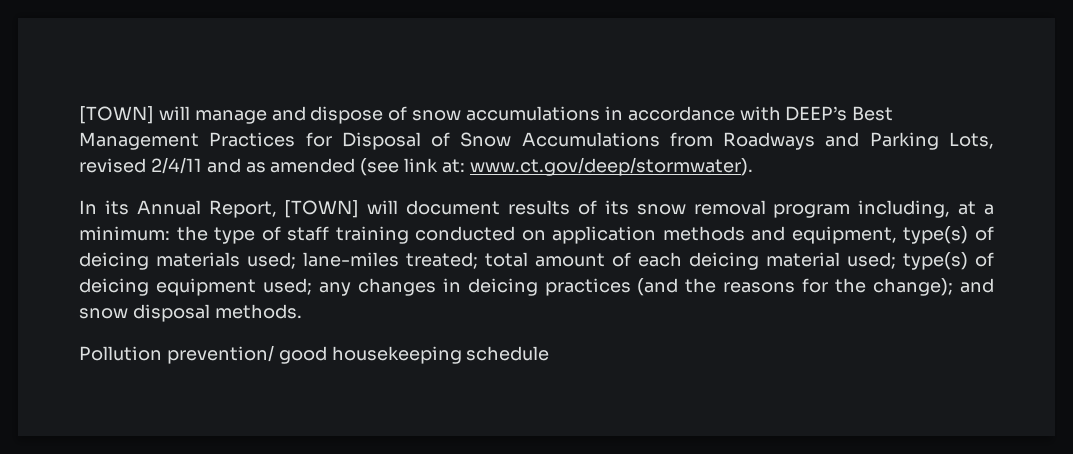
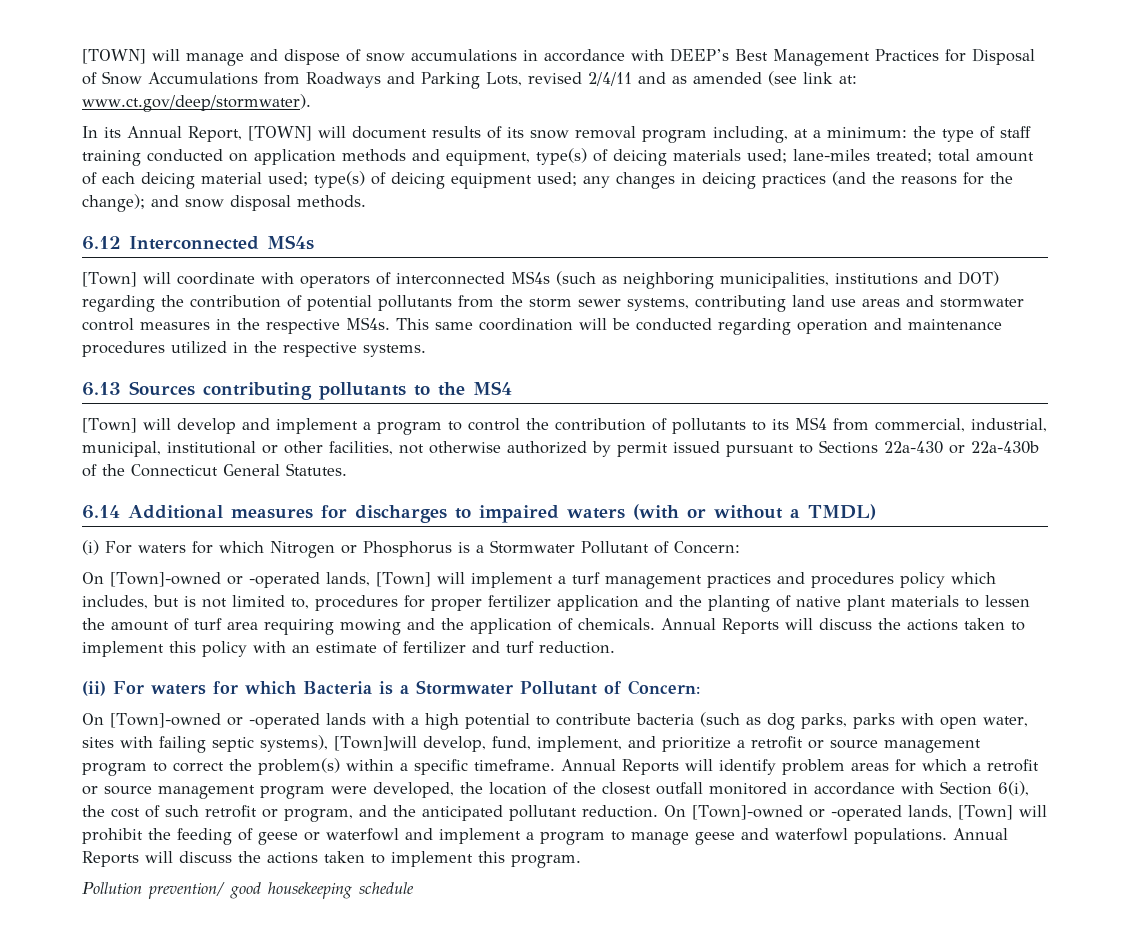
+ 6.12 Interconnected MS4s
+ [Town] will coordinate with operators of interconnected MS4s (such as neighboring municipalities, institutions and DOT) regarding the contribution of potential pollutants from the storm sewer systems, contributing land use areas and stormwater control measures in the respective MS4s. This same coordination will be conducted regarding operation and maintenance procedures utilized in the respective systems.
+ 6.13 Sources contributing pollutants to the MS4
+ [Town] will develop and implement a program to control the contribution of pollutants to its MS4 from commercial, industrial, municipal, institutional or other facilities, not otherwise authorized by permit issued pursuant to Sections 22a-430 or 22a-430b of the Connecticut General Statutes.
+ 6.14 Additional measures for discharges to impaired waters (with or without a TMDL)
+ (i) For waters for which Nitrogen or Phosphorus is a Stormwater Pollutant of Concern:
+ On [Town]-owned or -operated lands, [Town] will implement a turf management practices and procedures policy which includes, but is not limited to, procedures for proper fertilizer application and the planting of native plant materials to lessen the amount of turf area requiring mowing and the application of chemicals. Annual Reports will discuss the actions taken to implement this policy with an estimate of fertilizer and turf reduction.
+ (ii) For waters for which Bacteria is a Stormwater Pollutant of Concern:
+ On [Town]-owned or -operated lands with a high potential to contribute bacteria (such as dog parks, parks with open water, sites with failing septic systems), [Town]will develop, fund, implement, and prioritize a retrofit or source management program to correct the problem(s) within a specific timeframe. Annual Reports will identify problem areas for which a retrofit or source management program were developed, the location of the closest outfall monitored in accordance with Section 6(i), the cost of such retrofit or program, and the anticipated pollutant reduction. On [Town]-owned or -operated lands, [Town] will prohibit the feeding of geese or waterfowl and implement a program to manage geese and waterfowl populations. Annual Reports will discuss the actions taken to implement this program.

